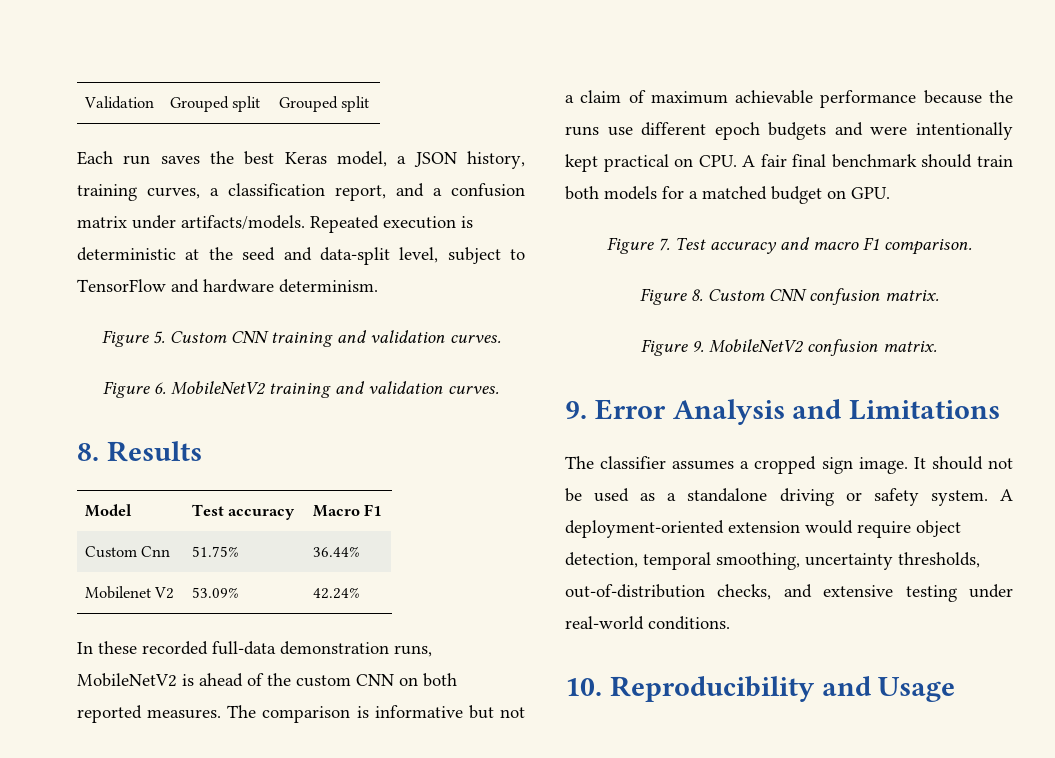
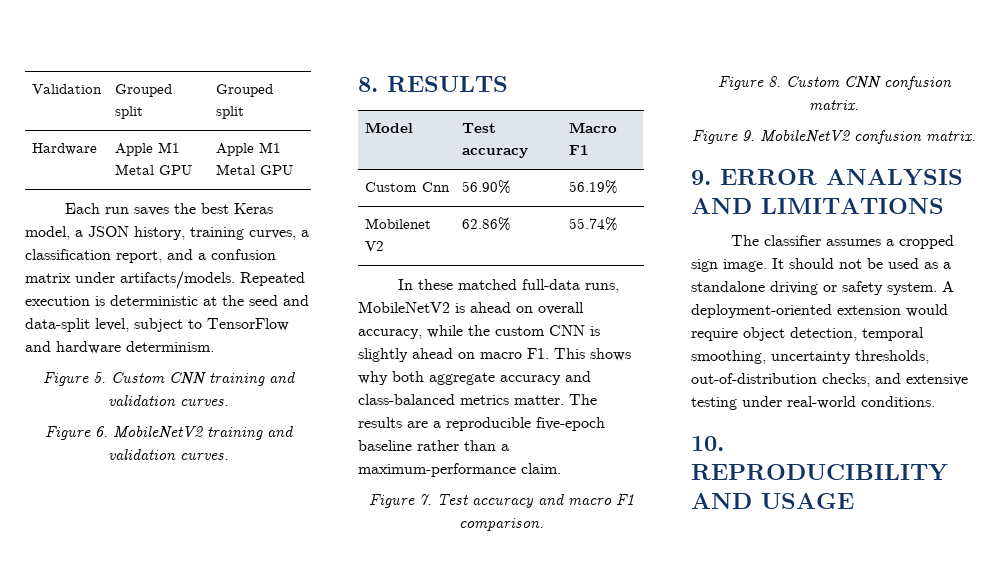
+ Hardware | Apple M1 Metal GPU | Apple M1 Metal GPU
- 8. Results
+ 8. RESULTS
- Custom Cnn | 51.75% | 36.44%
+ Custom Cnn | 56.90% | 56.19%
- Mobilenet V2 | 53.09% | 42.24%
+ Mobilenet V2 | 62.86% | 55.74%
- In these recorded full-data demonstration runs, MobileNetV2 is ahead of the custom CNN on both reported measures. The comparison is informative but not a claim of maximum achievable performance because the runs use different epoch budgets and were intentionally kept practical on CPU. A fair final benchmark should train both models for a matched budget on GPU.
+ In these matched full-data runs, MobileNetV2 is ahead on overall accuracy, while the custom CNN is slightly ahead on macro F1. This shows why both aggregate accuracy and class-balanced metrics matter. The results are a reproducible five-epoch baseline rather than a maximum-performance claim.
- 9. Error Analysis and Limitations
+ 9. ERROR ANALYSIS AND LIMITATIONS
- 10. Reproducibility and Usage
+ 10. REPRODUCIBILITY AND USAGE

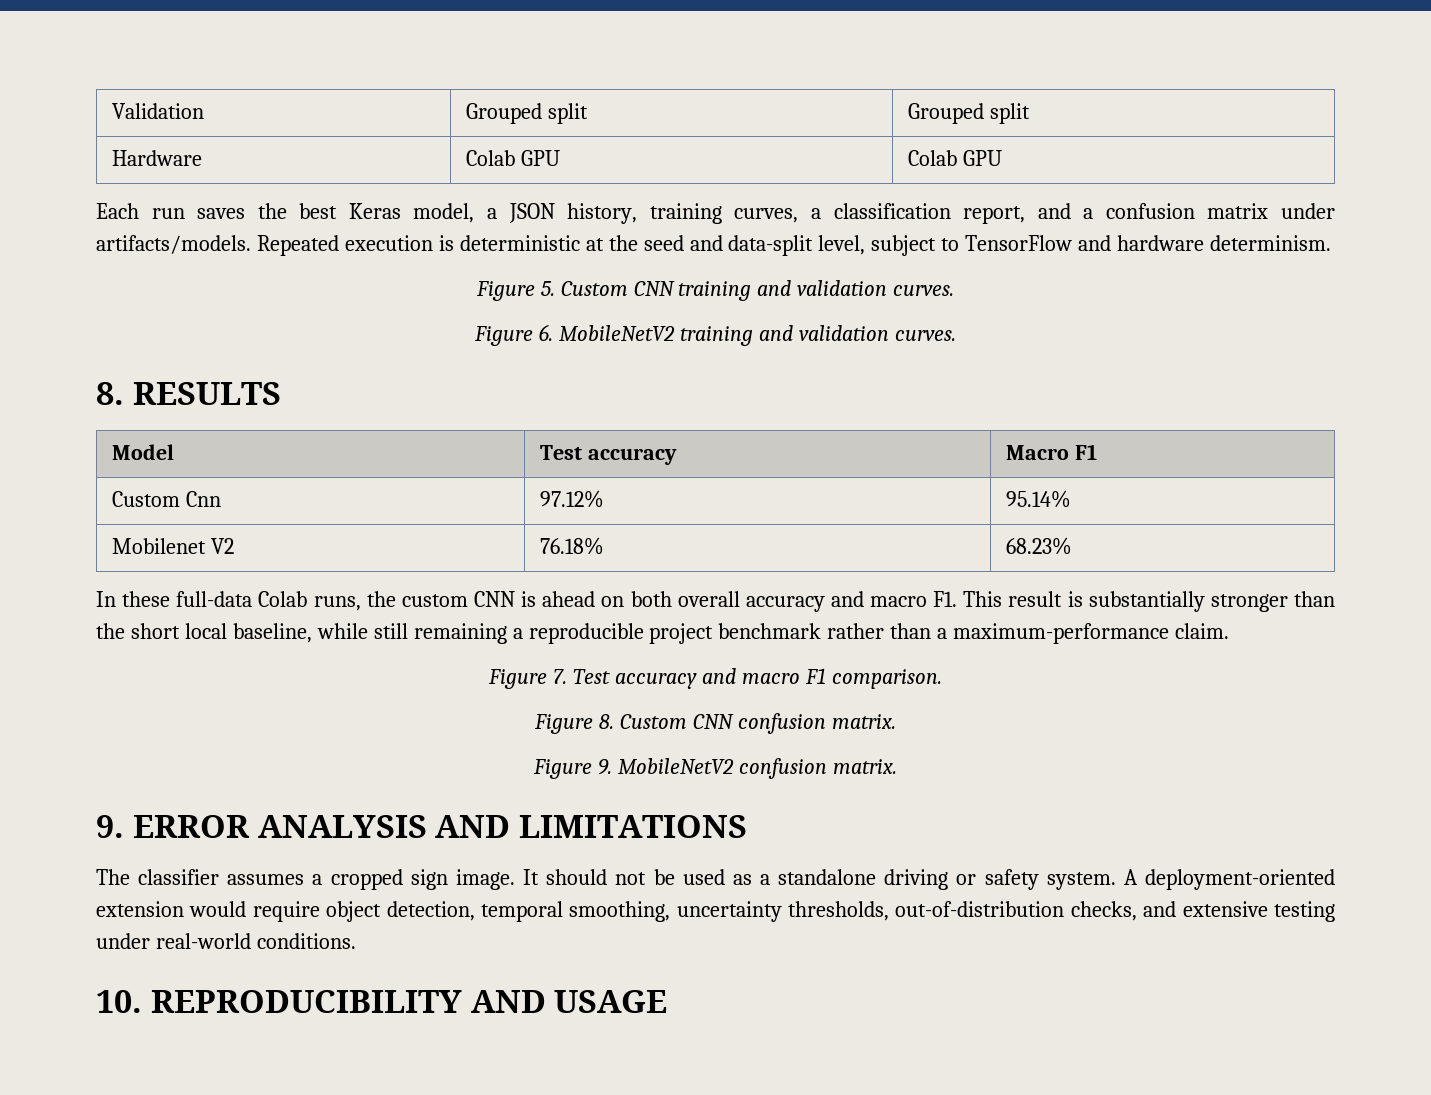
- Hardware | Apple M1 Metal GPU | Apple M1 Metal GPU
+ Hardware | Colab GPU | Colab GPU
- Custom Cnn | 56.90% | 56.19%
+ Custom Cnn | 97.12% | 95.14%
- Mobilenet V2 | 62.86% | 55.74%
+ Mobilenet V2 | 76.18% | 68.23%
- In these matched full-data runs, MobileNetV2 is ahead on overall accuracy, while the custom CNN is slightly ahead on macro F1. This shows why both aggregate accuracy and class-balanced metrics matter. The results are a reproducible five-epoch baseline rather than a maximum-performance claim.
+ In these full-data Colab runs, the custom CNN is ahead on both overall accuracy and macro F1. This result is substantially stronger than the short local baseline, while still remaining a reproducible project benchmark rather than a maximum-performance claim.

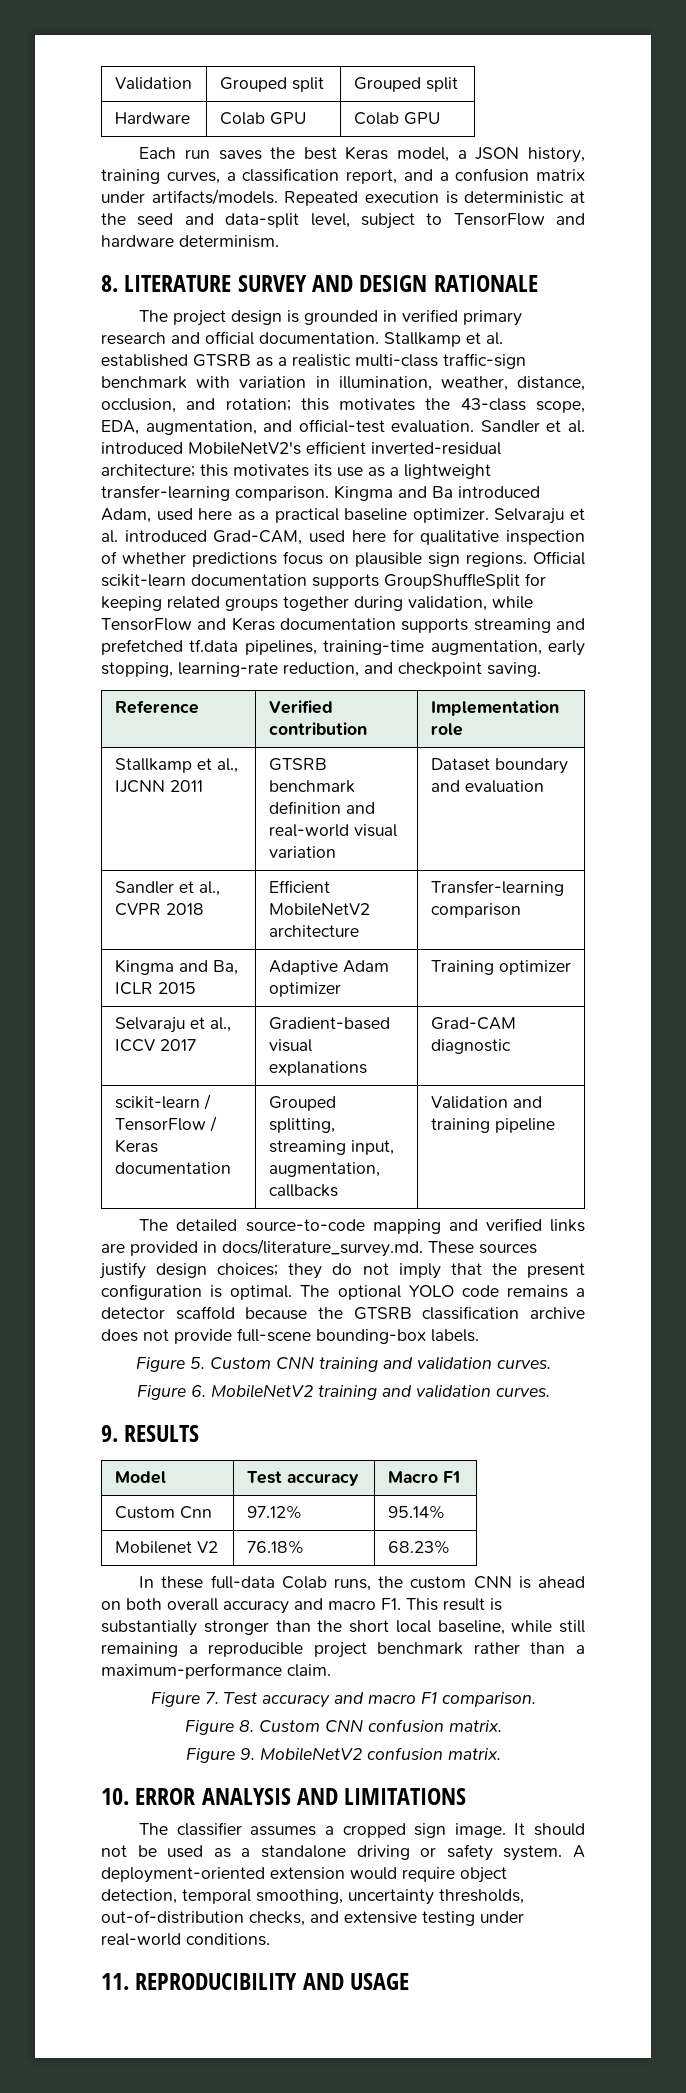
+ 8. LITERATURE SURVEY AND DESIGN RATIONALE
+ The project design is grounded in verified primary research and official documentation. Stallkamp et al. established GTSRB as a realistic multi-class traffic-sign benchmark with variation in illumination, weather, distance, occlusion, and rotation; this motivates the 43-class scope, EDA, augmentation, and official-test evaluation. Sandler et al. introduced MobileNetV2's efficient inverted-residual architecture; this motivates its use as a lightweight transfer-learning comparison. Kingma and Ba introduced Adam, used here as a practical baseline optimizer. Selvaraju et al. introduced Grad-CAM, used here for qualitative inspection of whether predictions focus on plausible sign regions. Official scikit-learn documentation supports GroupShuffleSplit for keeping related groups together during validation, while TensorFlow and Keras documentation supports streaming and prefetched tf.data pipelines, training-time augmentation, early stopping, learning-rate reduction, and checkpoint saving.
+ Reference | Verified contribution | Implementation role
+ Stallkamp et al., IJCNN 2011 | GTSRB benchmark definition and real-world visual variation | Dataset boundary and evaluation
+ Sandler et al., CVPR 2018 | Efficient MobileNetV2 architecture | Transfer-learning comparison
+ Kingma and Ba, ICLR 2015 | Adaptive Adam optimizer | Training optimizer
+ Selvaraju et al., ICCV 2017 | Gradient-based visual explanations | Grad-CAM diagnostic
+ scikit-learn / TensorFlow / Keras documentation | Grouped splitting, streaming input, augmentation, callbacks | Validation and training pipeline
+ The detailed source-to-code mapping and verified links are provided in docs/literature_survey.md. These sources justify design choices; they do not imply that the present configuration is optimal. The optional YOLO code remains a detector scaffold because the GTSRB classification archive does not provide full-scene bounding-box labels.
- 8. RESULTS
+ 9. RESULTS
- 9. ERROR ANALYSIS AND LIMITATIONS
+ 10. ERROR ANALYSIS AND LIMITATIONS
- 10. REPRODUCIBILITY AND USAGE
+ 11. REPRODUCIBILITY AND USAGE

